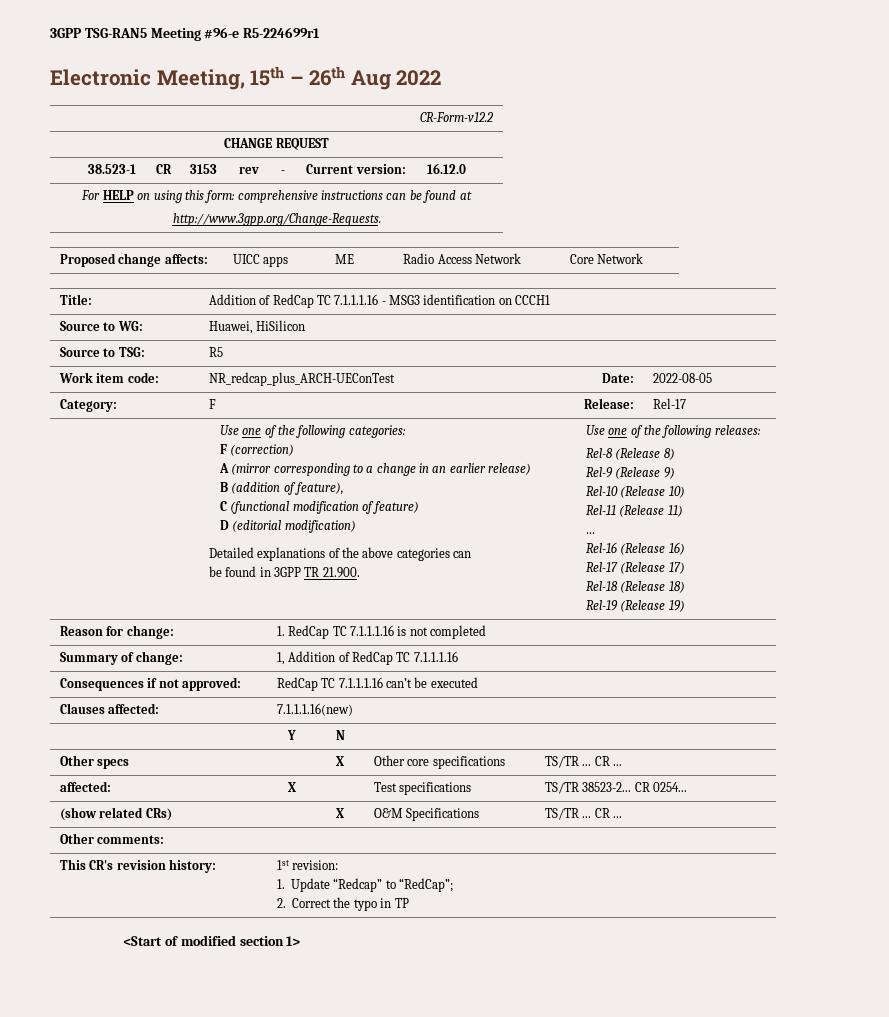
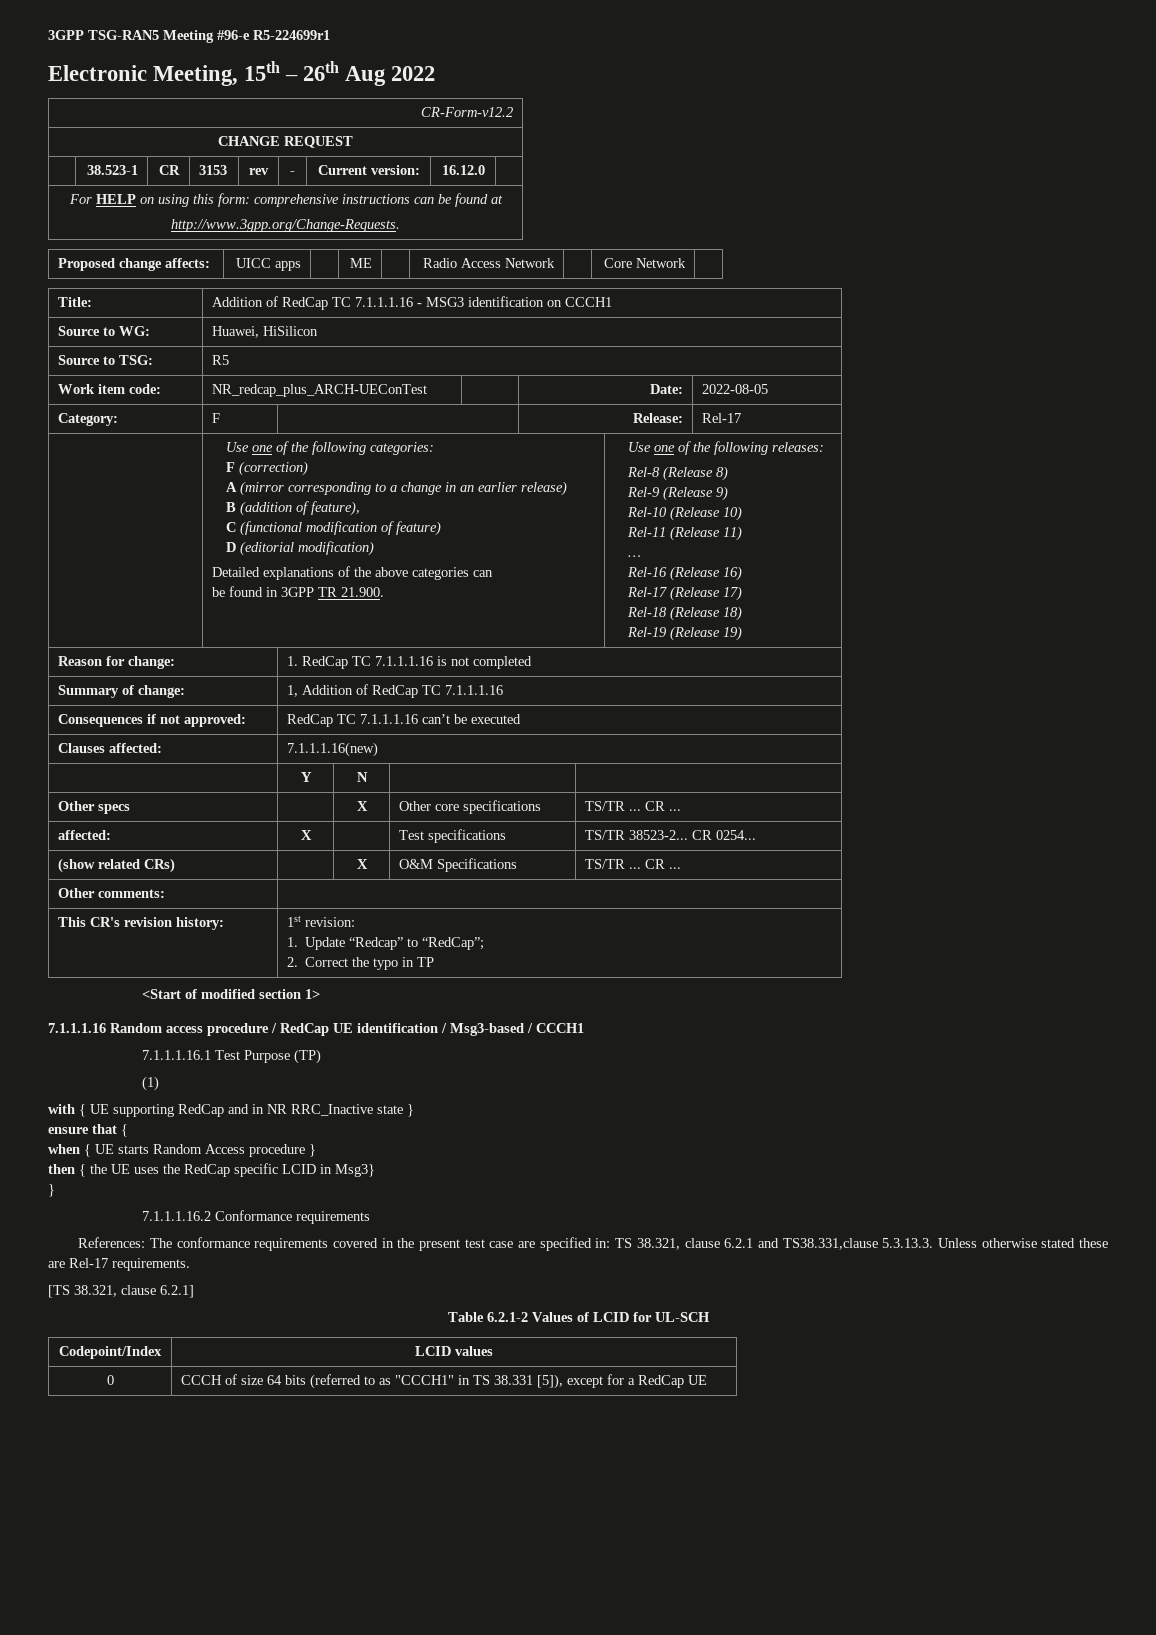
+ 7.1.1.1.16 Random access procedure / RedCap UE identification / Msg3-based / CCCH1
+ 7.1.1.1.16.1 Test Purpose (TP)
+ (1)
+ with { UE supporting RedCap and in NR RRC_Inactive state }
+ ensure that {
+ when { UE starts Random Access procedure }
+ then { the UE uses the RedCap specific LCID in Msg3}
+ }
+ 7.1.1.1.16.2 Conformance requirements
+ References: The conformance requirements covered in the present test case are specified in: TS 38.321, clause 6.2.1 and TS38.331,clause 5.3.13.3. Unless otherwise stated these are Rel-17 requirements.
+ [TS 38.321, clause 6.2.1]
+ Table 6.2.1-2 Values of LCID for UL-SCH
+ Codepoint/Index | LCID values
+ 0 | CCCH of size 64 bits (referred to as "CCCH1" in TS 38.331 [5]), except for a RedCap UE

